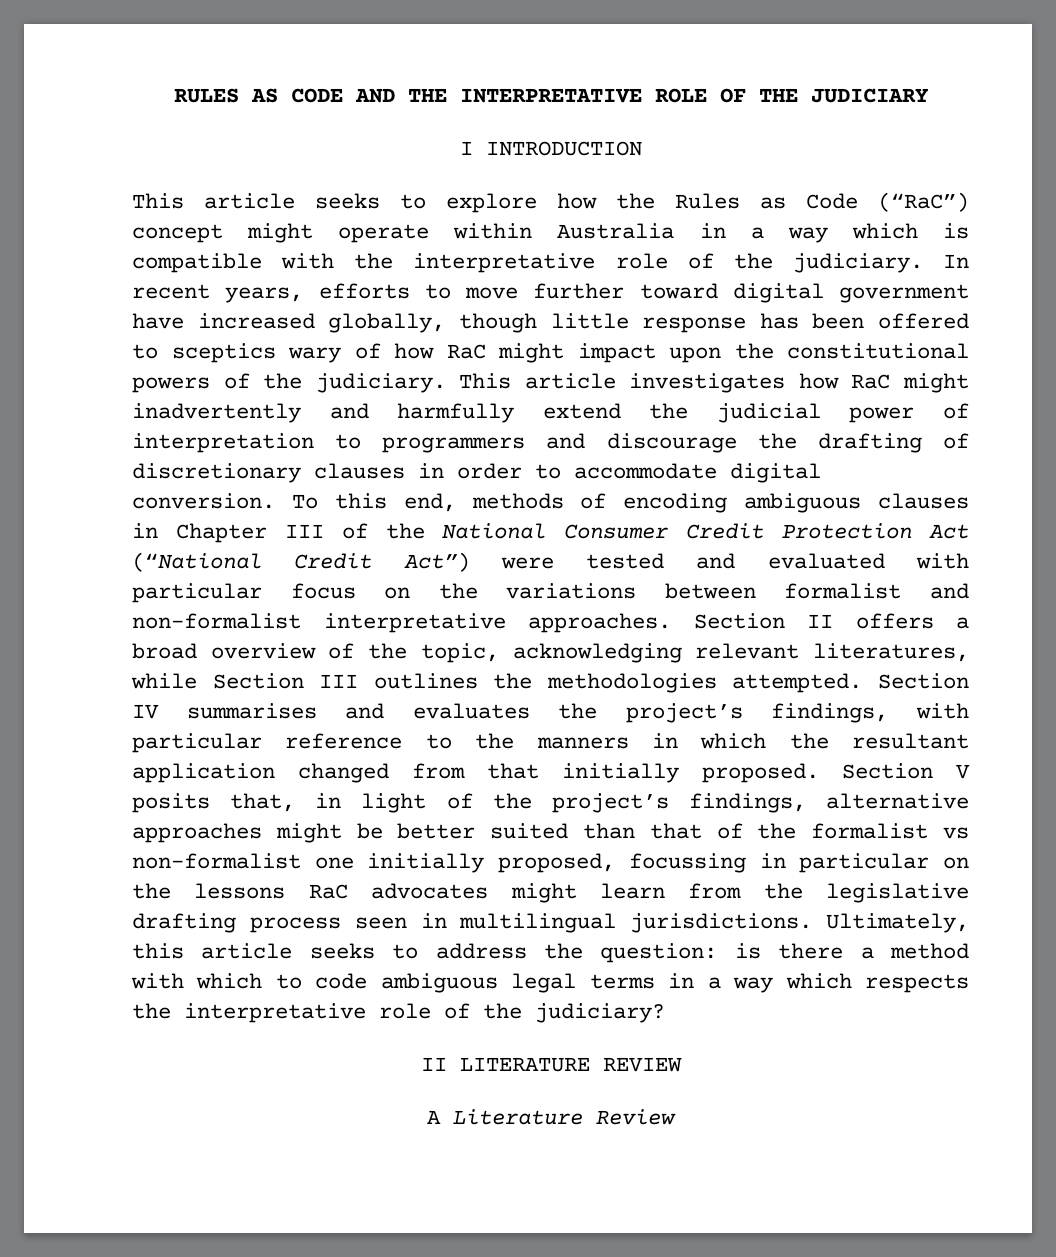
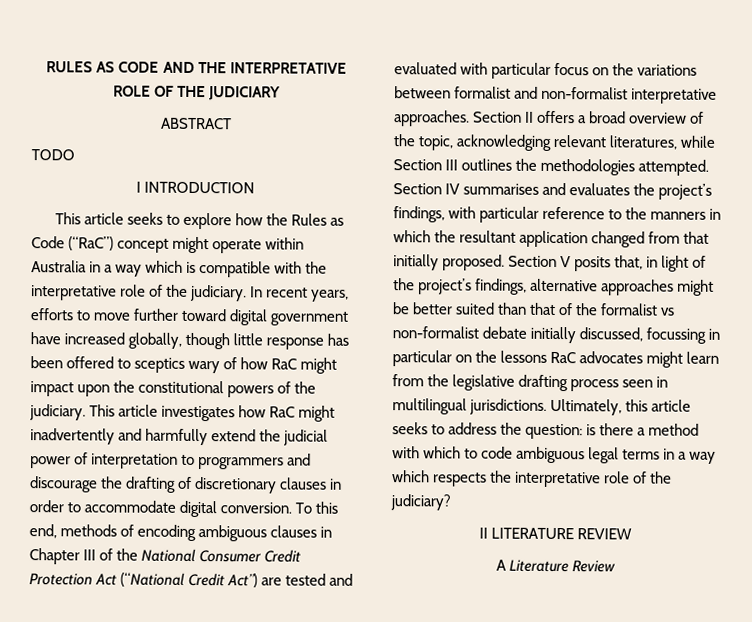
+ ABSTRACT
+ TODO
- To this end, methods of encoding ambiguous clauses in Chapter III of the National Consumer Credit Protection Act (“National Credit Act”) were tested and evaluated with particular focus on the variations between formalist and non-formalist interpretative approaches.
+ To this end, methods of encoding ambiguous clauses in Chapter III of the National Consumer Credit Protection Act (“National Credit Act”) are tested and evaluated with particular focus on the variations between formalist and non-formalist interpretative approaches.
- Section V posits that, in light of the project’s findings, alternative approaches might be better suited than that of the formalist vs non-formalist one initially proposed, focussing in particular on the lessons RaC advocates might learn from the legislative drafting process seen in multilingual jurisdictions.
+ Section V posits that, in light of the project’s findings, alternative approaches might be better suited than that of the formalist vs non-formalist debate initially discussed, focussing in particular on the lessons RaC advocates might learn from the legislative drafting process seen in multilingual jurisdictions.

